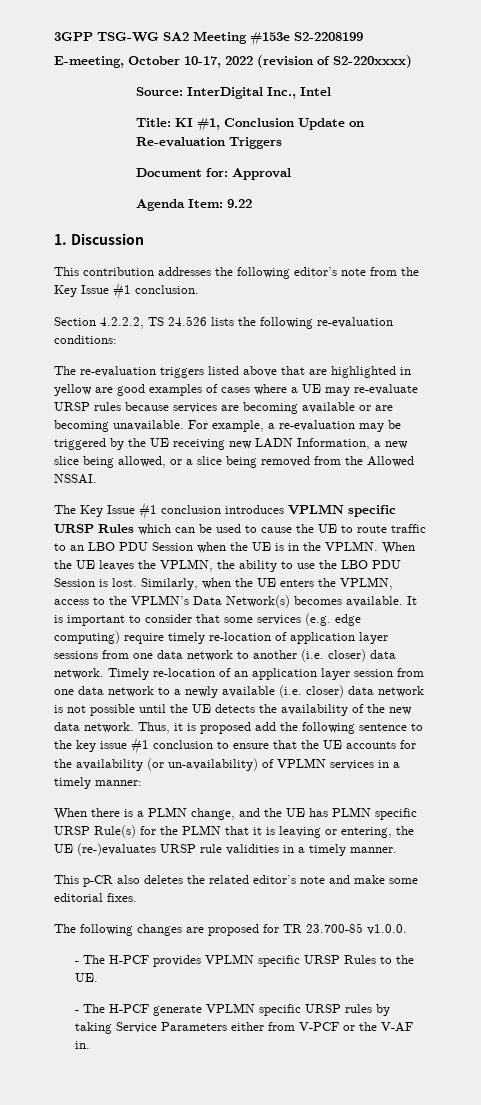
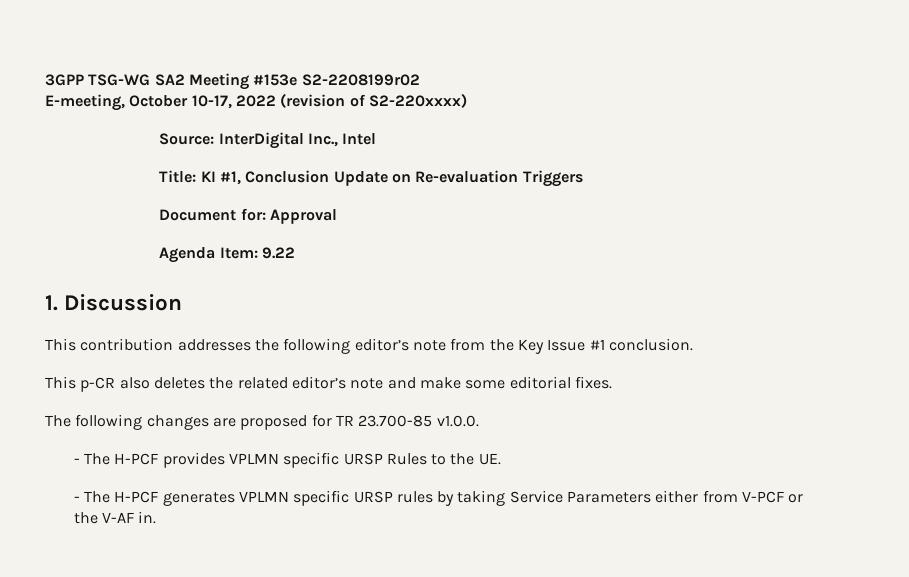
- 3GPP TSG-WG SA2 Meeting #153e S2-2208199
+ 3GPP TSG-WG SA2 Meeting #153e S2-2208199r02
- Section 4.2.2.2, TS 24.526 lists the following re-evaluation conditions:
- The re-evaluation triggers listed above that are highlighted in yellow are good examples of cases where a UE may re-evaluate URSP rules because services are becoming available or are becoming unavailable. For example, a re-evaluation may be triggered by the UE receiving new LADN Information, a new slice being allowed, or a slice being removed from the Allowed NSSAI.
- The Key Issue #1 conclusion introduces VPLMN specific URSP Rules which can be used to cause the UE to route traffic to an LBO PDU Session when the UE is in the VPLMN. When the UE leaves the VPLMN, the ability to use the LBO PDU Session is lost. Similarly, when the UE enters the VPLMN, access to the VPLMN’s Data Network(s) becomes available. It is important to consider that some services (e.g. edge computing) require timely re-location of application layer sessions from one data network to another (i.e. closer) data network. Timely re-location of an application layer session from one data network to a newly available (i.e. closer) data network is not possible until the UE detects the availability of the new data network. Thus, it is proposed add the following sentence to the key issue #1 conclusion to ensure that the UE accounts for the availability (or un-availability) of VPLMN services in a timely manner:
- When there is a PLMN change, and the UE has PLMN specific URSP Rule(s) for the PLMN that it is leaving or entering, the UE (re-)evaluates URSP rule validities in a timely manner.
- - The H-PCF generate VPLMN specific URSP rules by taking Service Parameters either from V-PCF or the V-AF in.
+ - The H-PCF generates VPLMN specific URSP rules by taking Service Parameters either from V-PCF or the V-AF in.

